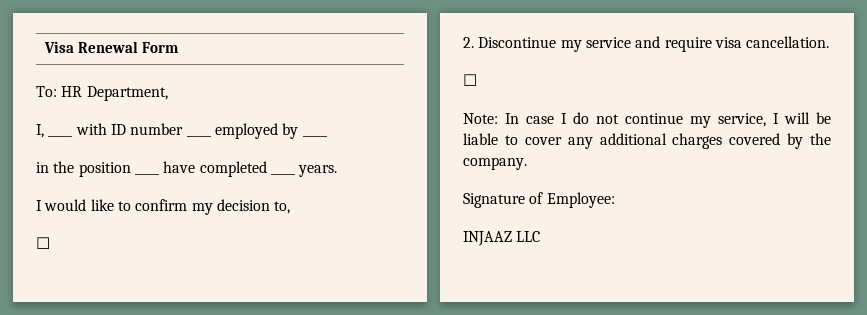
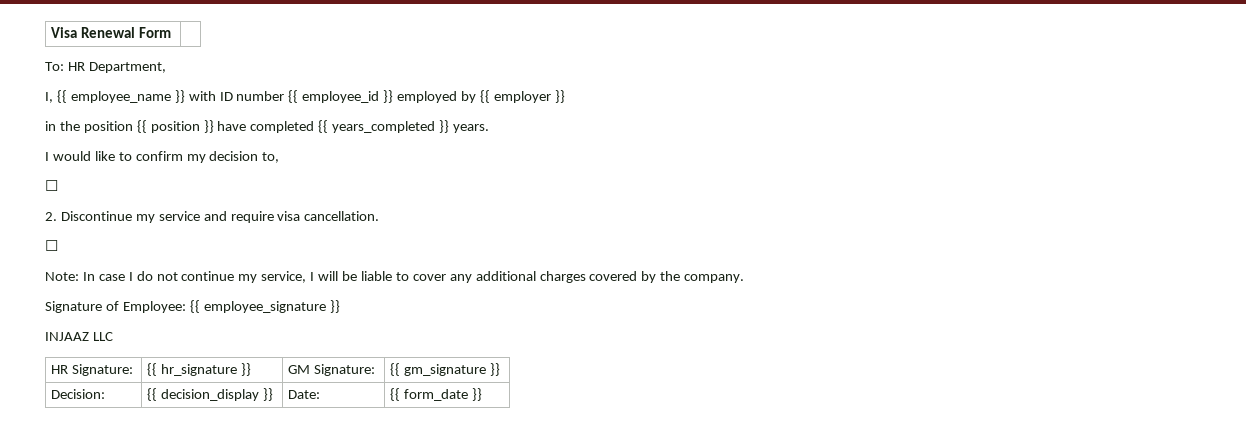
- I, ____ with ID number ____ employed by ____
- in the position ____ have completed ____ years.
+ I, {{ employee_name }} with ID number {{ employee_id }} employed by {{ employer }}
+ in the position {{ position }} have completed {{ years_completed }} years.
- Signature of Employee:
+ Signature of Employee: {{ employee_signature }}
+ HR Signature: | {{ hr_signature }} | GM Signature: | {{ gm_signature }}
+ Decision: | {{ decision_display }} | Date: | {{ form_date }}

